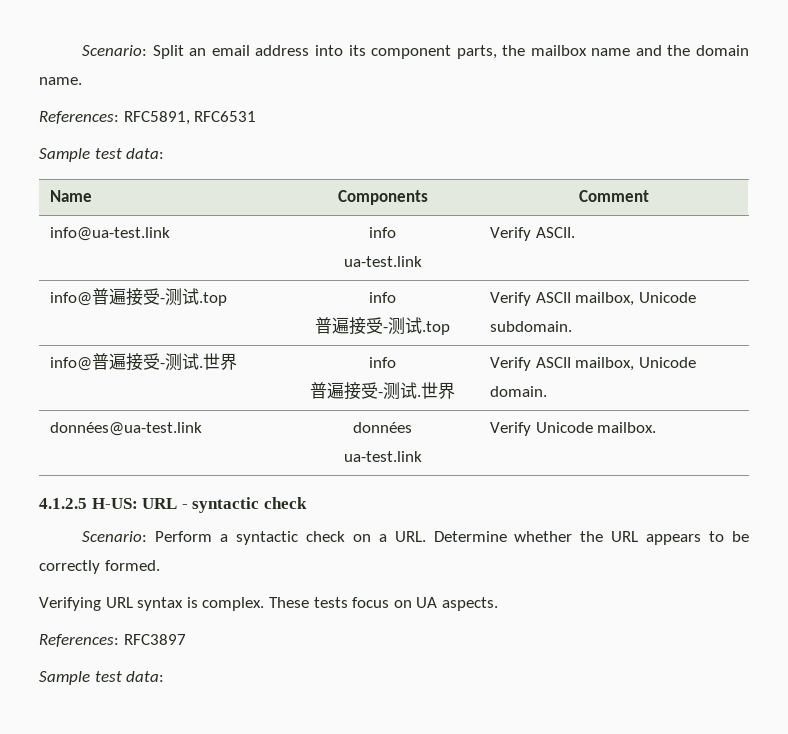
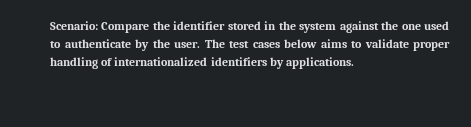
- Scenario: Split an email address into its component parts, the mailbox name and the domain name.
- References: RFC5891, RFC6531
- Sample test data:
- Name | Components | Comment
- info@ua-test.link | info
- ua-test.link | Verify ASCII.
- info@普遍接受-测试.top | info
- 普遍接受-测试.top | Verify ASCII mailbox, Unicode subdomain.
- info@普遍接受-测试.世界 | info
- 普遍接受-测试.世界 | Verify ASCII mailbox, Unicode domain.
- données@ua-test.link | données
- ua-test.link | Verify Unicode mailbox.
- 4.1.2.5 H-US: URL - syntactic check
- Scenario: Perform a syntactic check on a URL. Determine whether the URL appears to be correctly formed.
- Verifying URL syntax is complex. These tests focus on UA aspects.
- References: RFC3897
- Sample test data:
+ Scenario: Compare the identifier stored in the system against the one used to authenticate by the user. The test cases below aims to validate proper handling of internationalized identifiers by applications.

